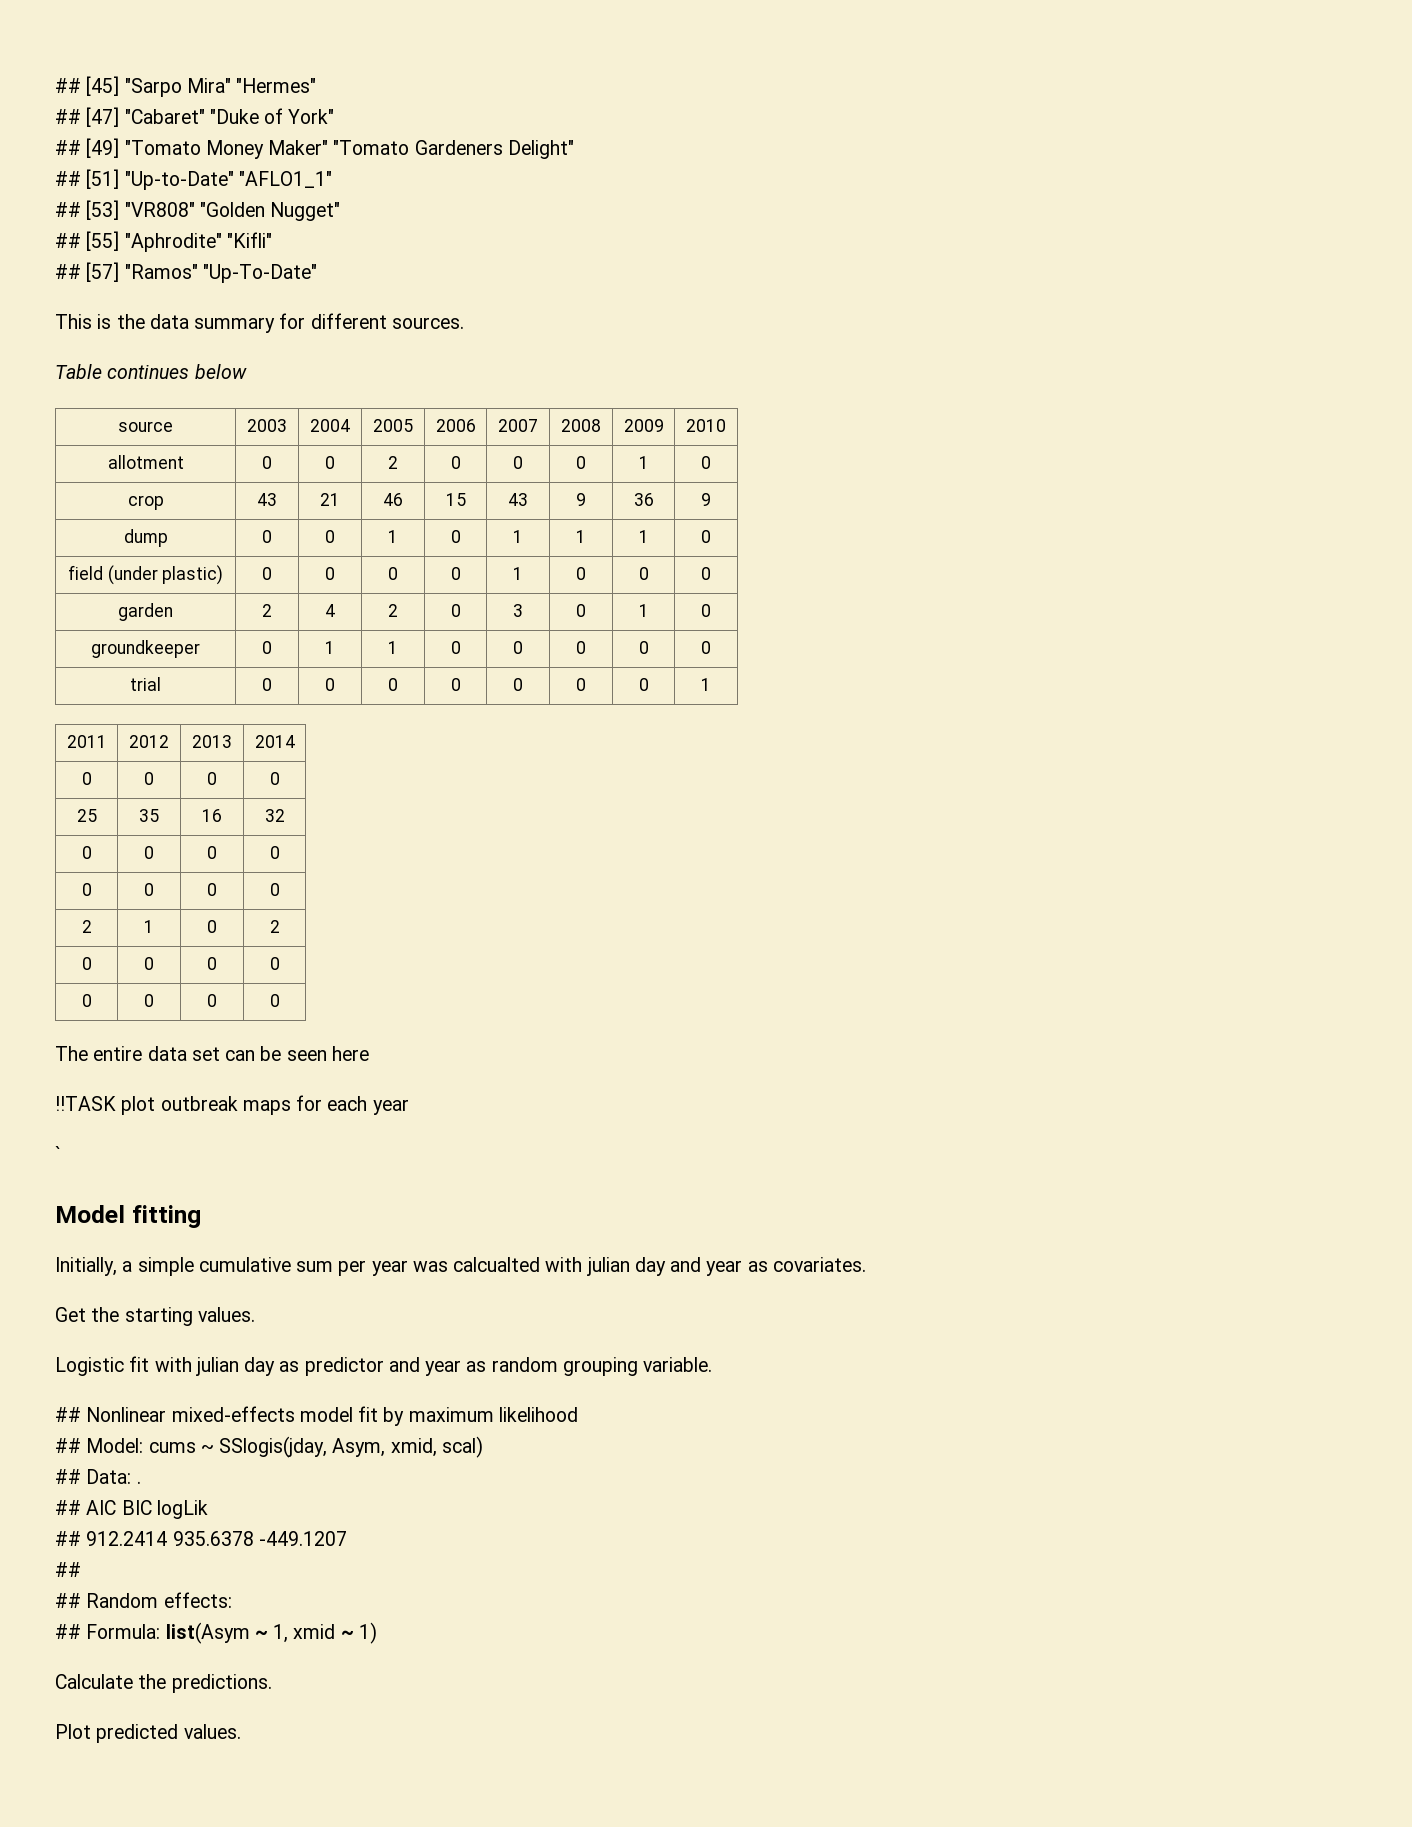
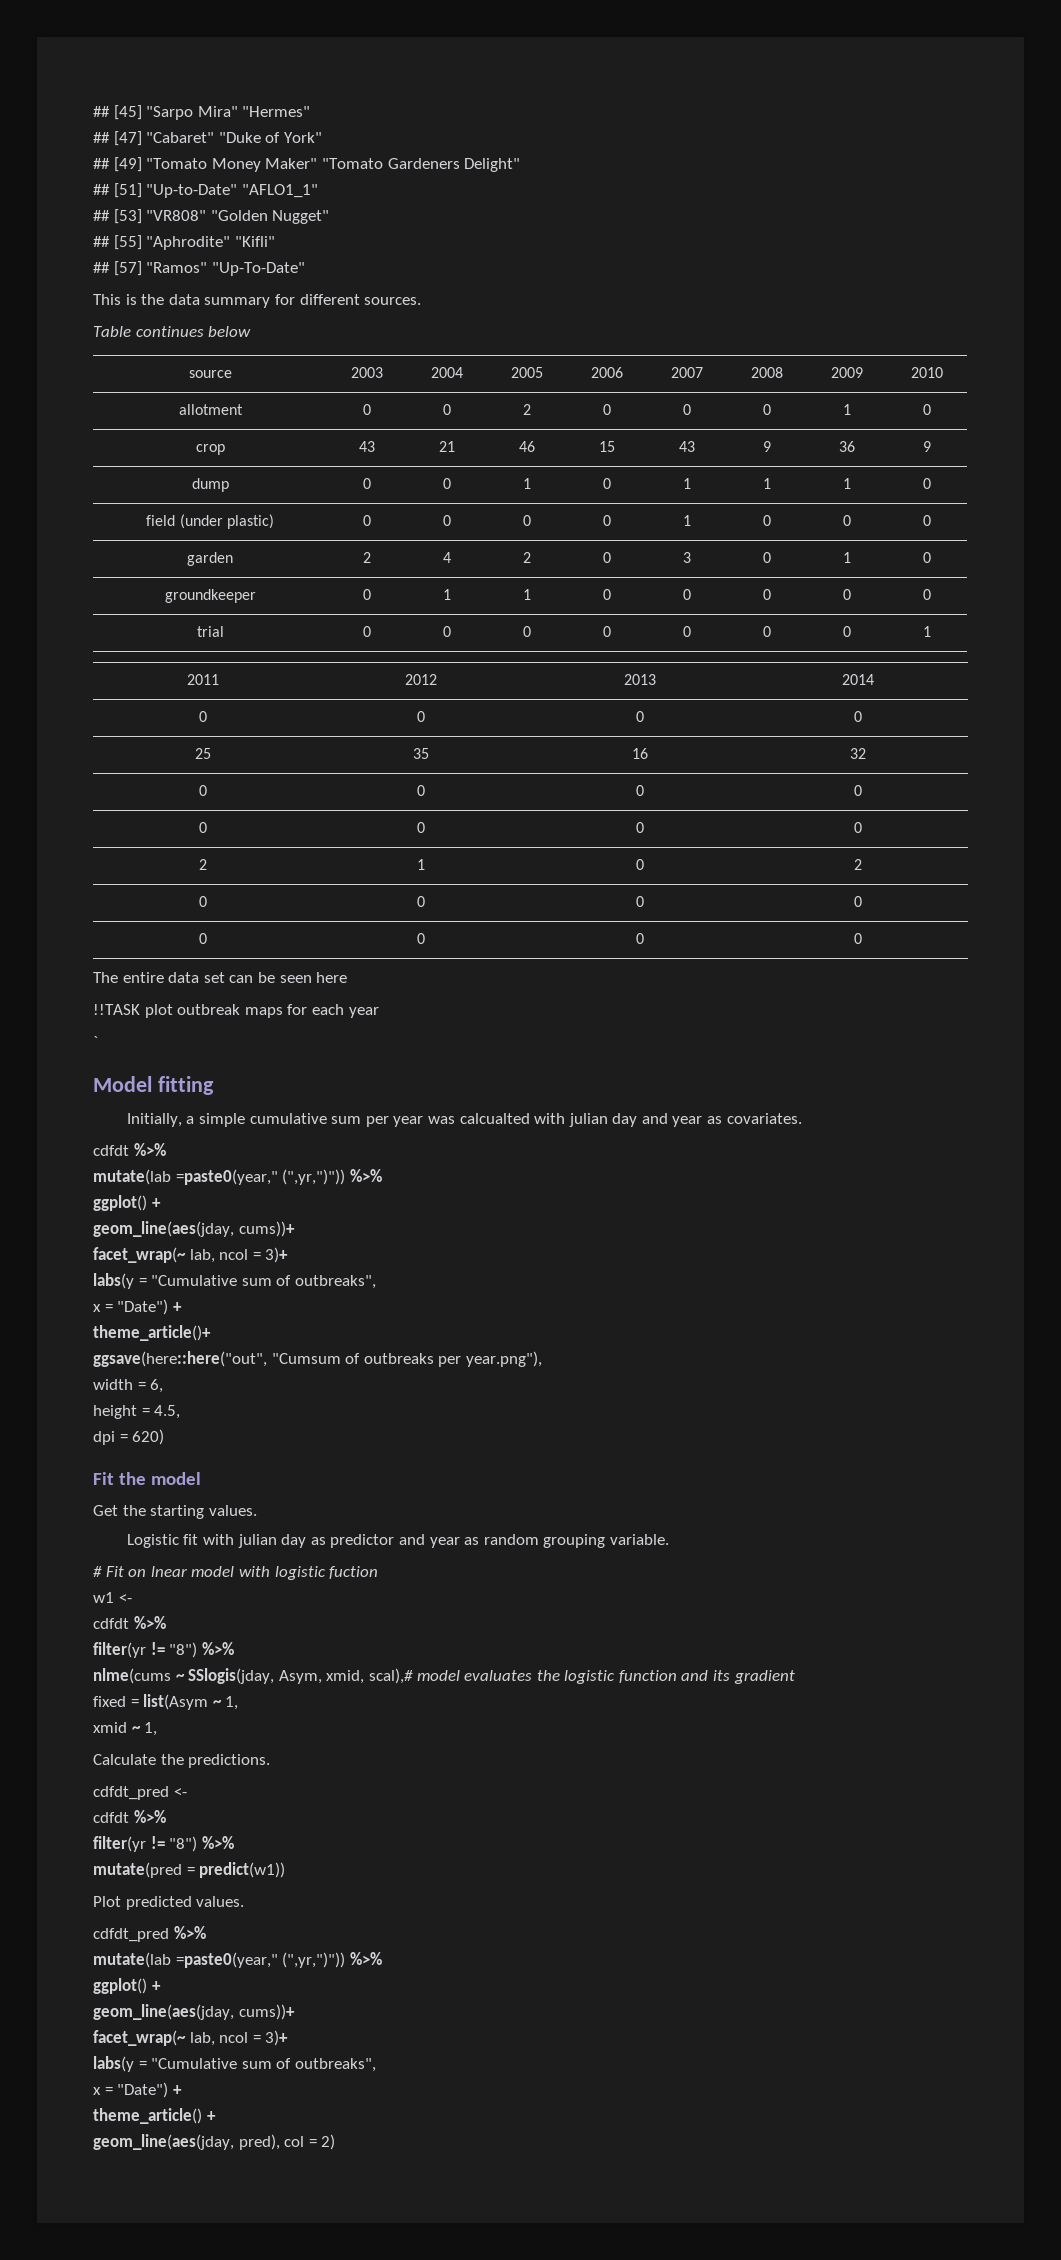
  Initially, a simple cumulative sum per year was calcualted with julian day and year as covariates.
+ cdfdt %>%
+ mutate(lab =paste0(year," (",yr,")")) %>%
+ ggplot() +
+ geom_line(aes(jday, cums))+
+ facet_wrap(~ lab, ncol = 3)+
+ labs(y = "Cumulative sum of outbreaks",
+ x = "Date") +
+ theme_article()+
+ ggsave(here::here("out", "Cumsum of outbreaks per year.png"),
+ width = 6,
+ height = 4.5,
+ dpi = 620)
+ Fit the model
- ## Nonlinear mixed-effects model fit by maximum likelihood
- ## Model: cums ~ SSlogis(jday, Asym, xmid, scal)
- ## Data: .
- ## AIC BIC logLik
- ## 912.2414 935.6378 -449.1207
- ##
- ## Random effects:
- ## Formula: list(Asym ~ 1, xmid ~ 1)
+ # Fit on lnear model with logistic fuction
+ w1 <-
+ cdfdt %>%
+ filter(yr != "8") %>%
+ nlme(cums ~ SSlogis(jday, Asym, xmid, scal),# model evaluates the logistic function and its gradient
+ fixed = list(Asym ~ 1,
+ xmid ~ 1,
+ cdfdt_pred <-
+ cdfdt %>%
+ filter(yr != "8") %>%
+ mutate(pred = predict(w1))
  Plot predicted values.
+ cdfdt_pred %>%
+ mutate(lab =paste0(year," (",yr,")")) %>%
+ ggplot() +
+ geom_line(aes(jday, cums))+
+ facet_wrap(~ lab, ncol = 3)+
+ labs(y = "Cumulative sum of outbreaks",
+ x = "Date") +
+ theme_article() +
+ geom_line(aes(jday, pred), col = 2)

